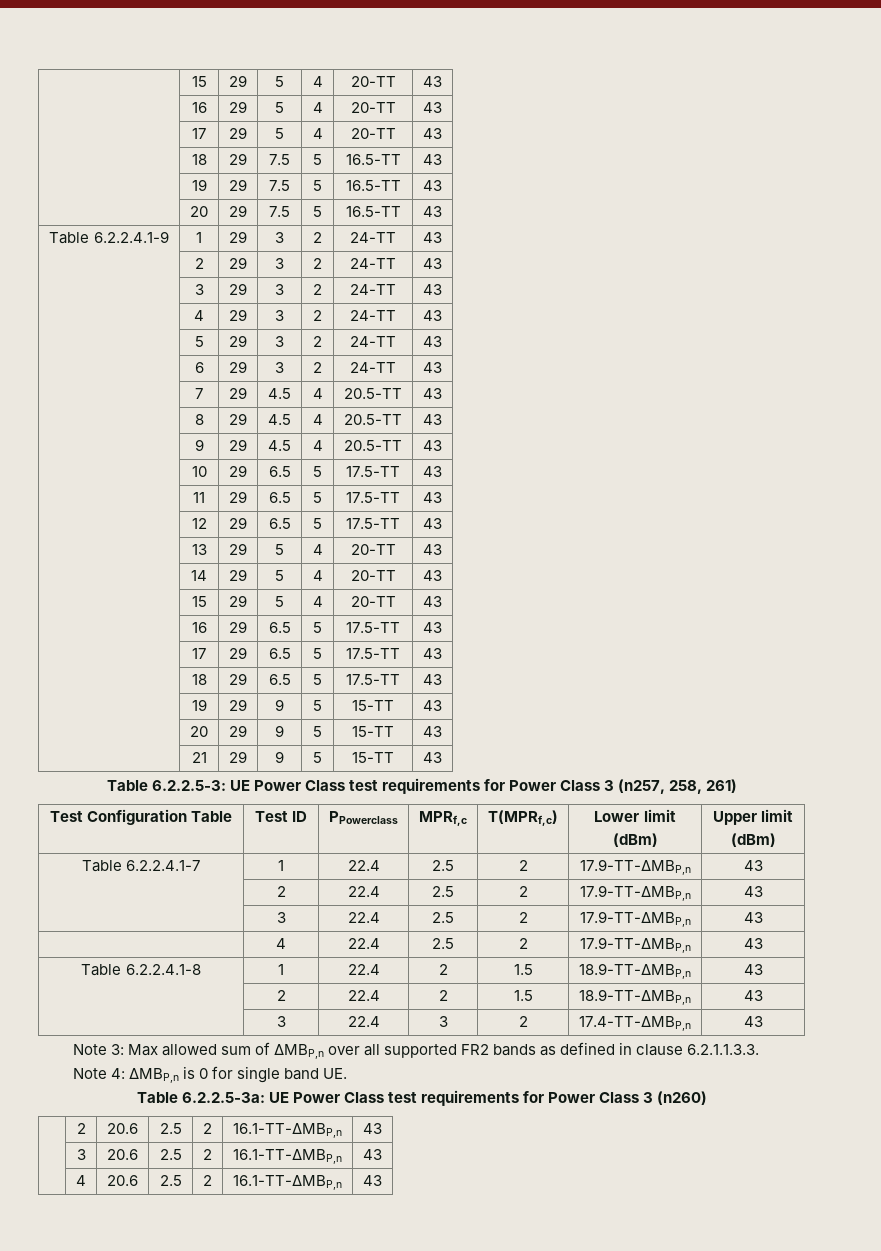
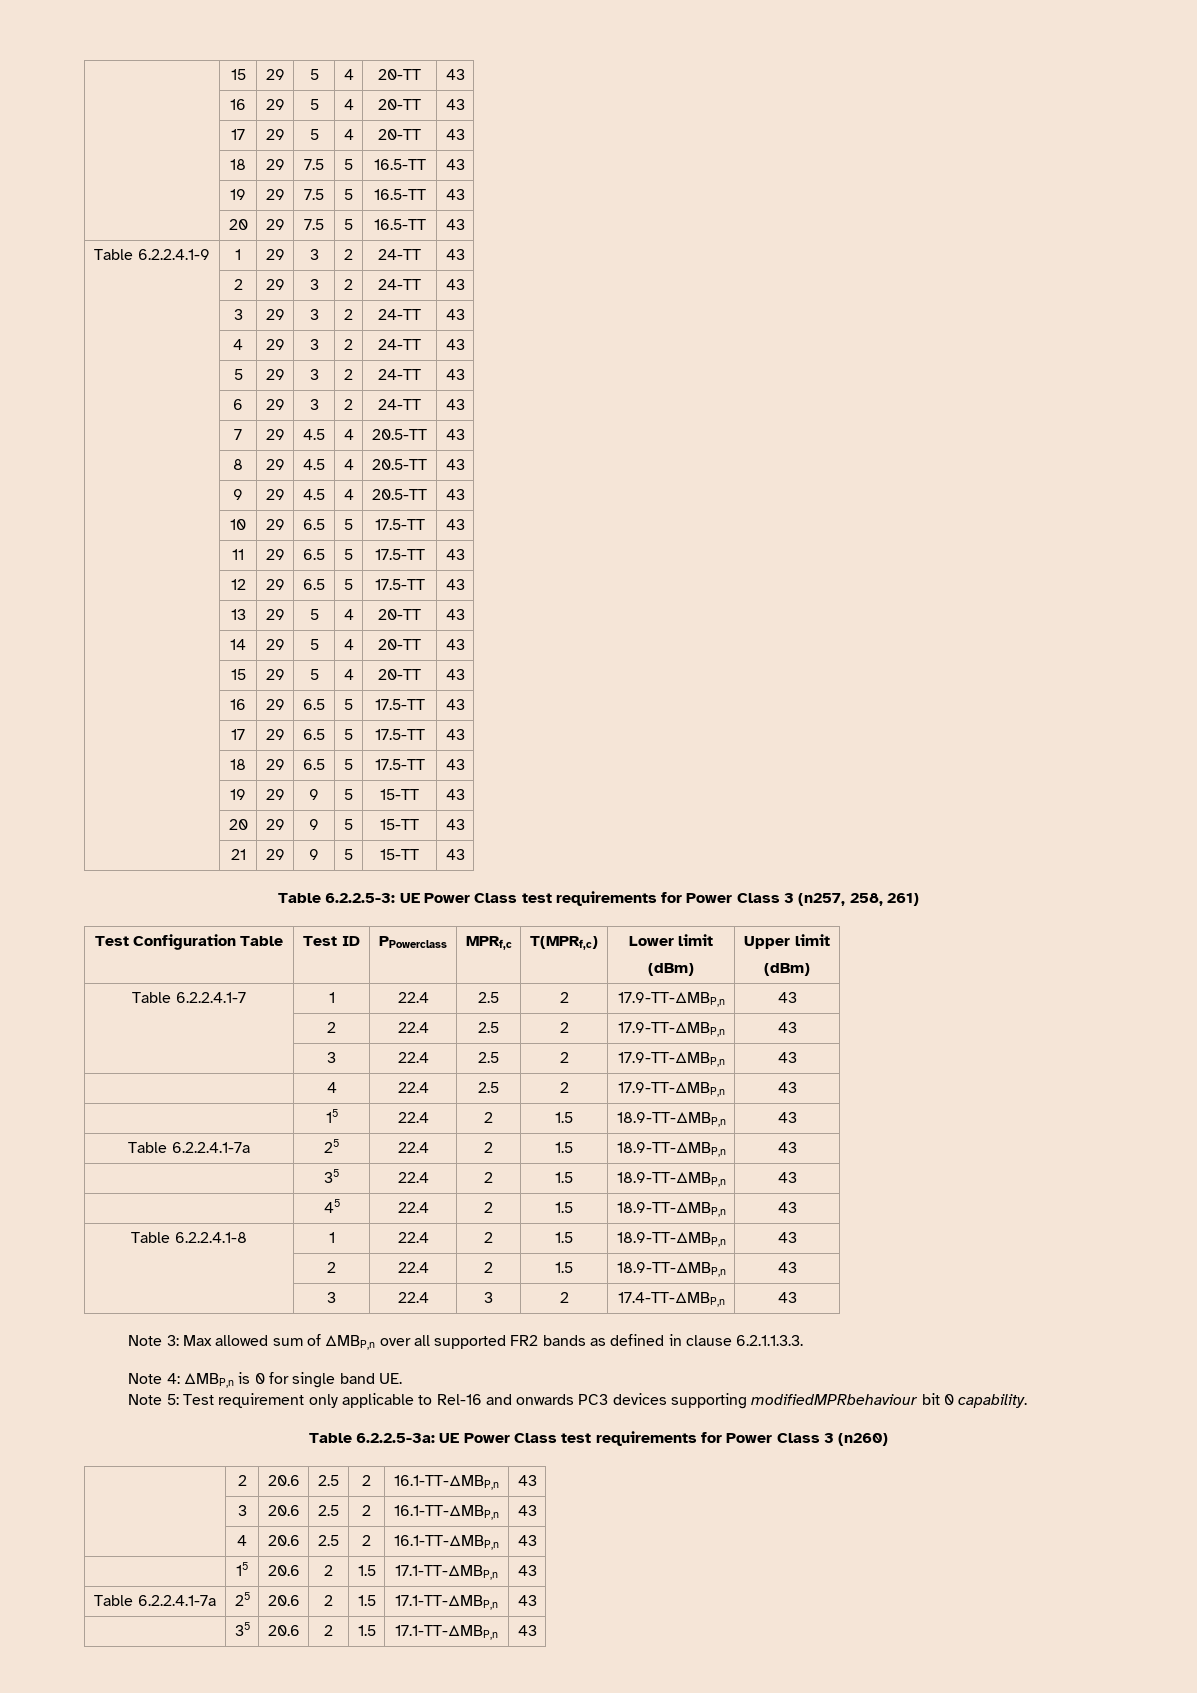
+ | 15 | 22.4 | 2 | 1.5 | 18.9-TT-ΔMBP,n | 43
+ Table 6.2.2.4.1-7a | 25 | 22.4 | 2 | 1.5 | 18.9-TT-ΔMBP,n | 43
+ | 35 | 22.4 | 2 | 1.5 | 18.9-TT-ΔMBP,n | 43
+ | 45 | 22.4 | 2 | 1.5 | 18.9-TT-ΔMBP,n | 43
+ Note 5: Test requirement only applicable to Rel-16 and onwards PC3 devices supporting modifiedMPRbehaviour bit 0 capability.
+ | 15 | 20.6 | 2 | 1.5 | 17.1-TT-ΔMBP,n | 43
+ Table 6.2.2.4.1-7a | 25 | 20.6 | 2 | 1.5 | 17.1-TT-ΔMBP,n | 43
+ | 35 | 20.6 | 2 | 1.5 | 17.1-TT-ΔMBP,n | 43

